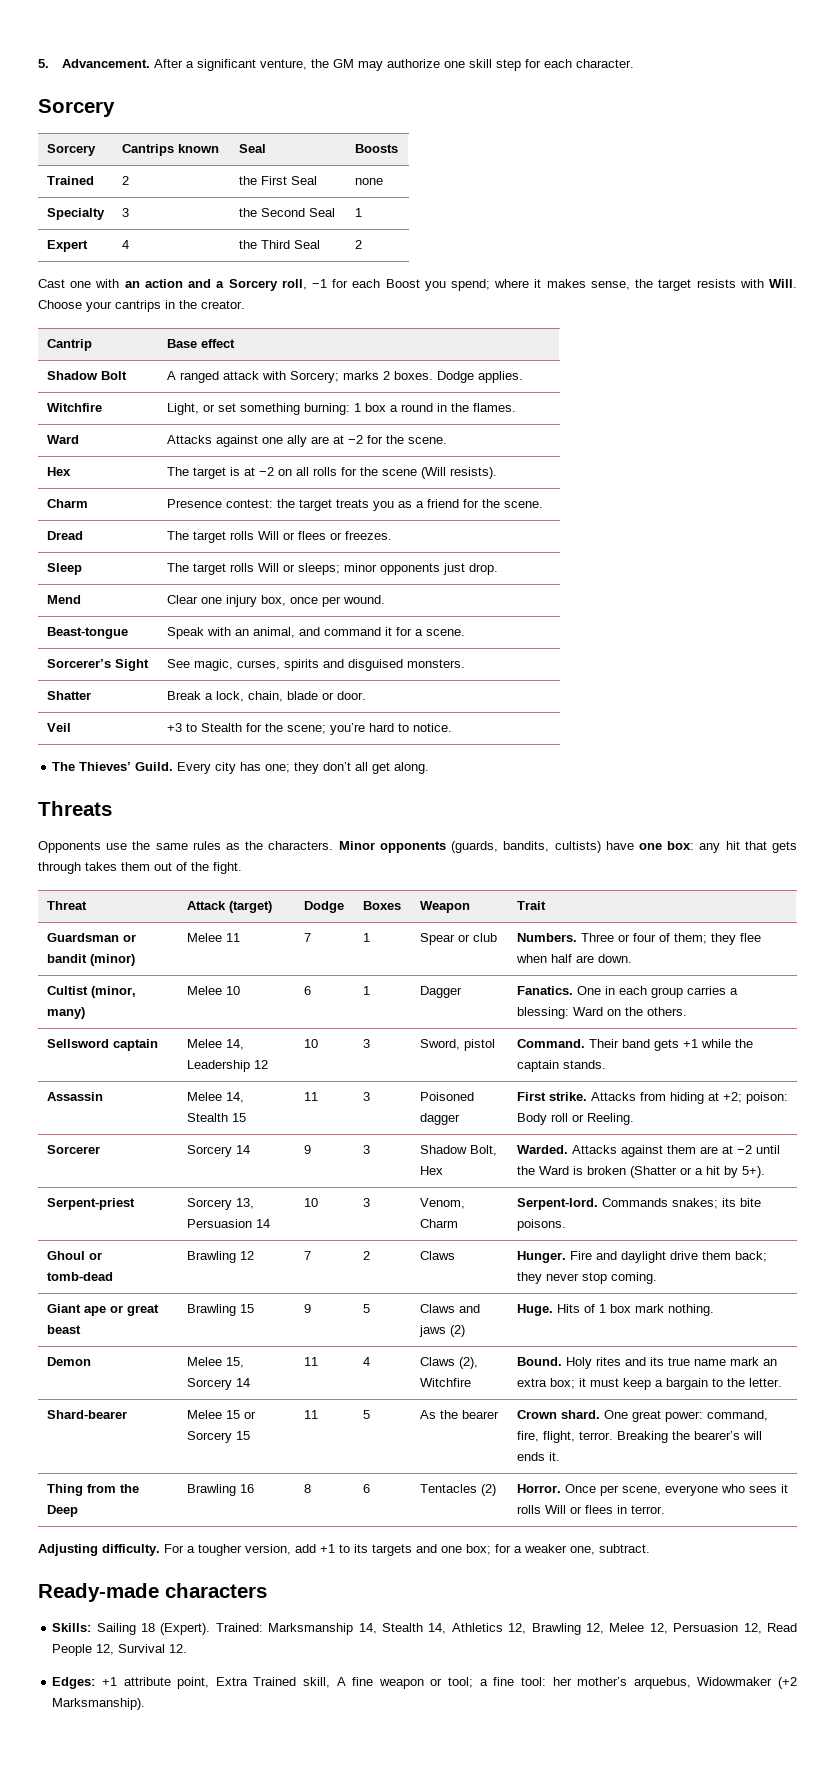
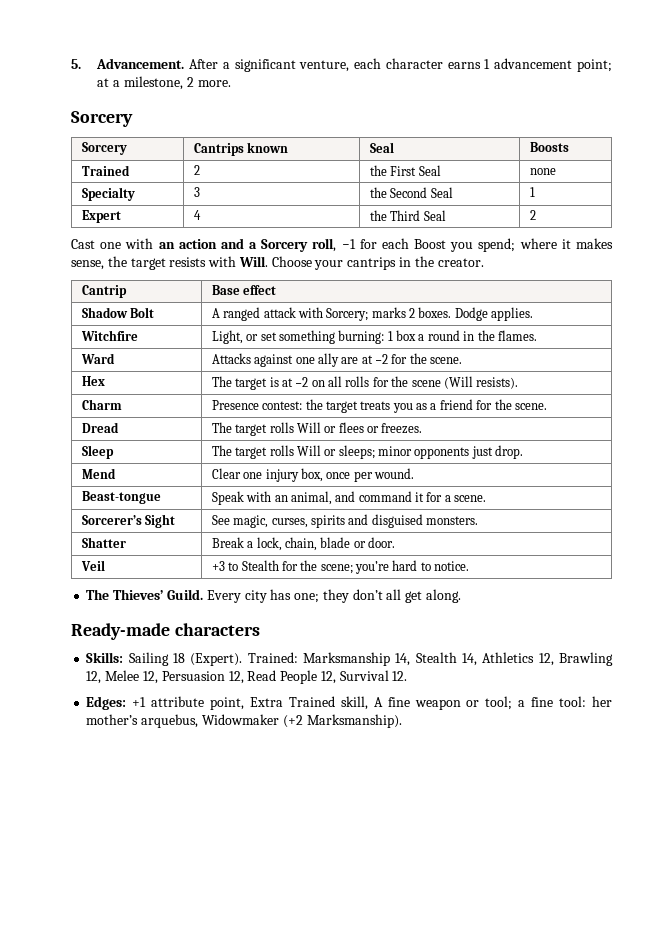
- After a significant venture, the GM may authorize one skill step for each character.
+ After a significant venture, each character earns 1 advancement point; at a milestone, 2 more.
- Threats
- Opponents use the same rules as the characters. Minor opponents (guards, bandits, cultists) have one box: any hit that gets through takes them out of the fight.
- Threat | Attack (target) | Dodge | Boxes | Weapon | Trait
- Guardsman or bandit (minor) | Melee 11 | 7 | 1 | Spear or club | Numbers. Three or four of them; they flee when half are down.
- Cultist (minor, many) | Melee 10 | 6 | 1 | Dagger | Fanatics. One in each group carries a blessing: Ward on the others.
- Sellsword captain | Melee 14, Leadership 12 | 10 | 3 | Sword, pistol | Command. Their band gets +1 while the captain stands.
- Assassin | Melee 14, Stealth 15 | 11 | 3 | Poisoned dagger | First strike. Attacks from hiding at +2; poison: Body roll or Reeling.
- Sorcerer | Sorcery 14 | 9 | 3 | Shadow Bolt, Hex | Warded. Attacks against them are at −2 until the Ward is broken (Shatter or a hit by 5+).
- Serpent-priest | Sorcery 13, Persuasion 14 | 10 | 3 | Venom, Charm | Serpent-lord. Commands snakes; its bite poisons.
- Ghoul or tomb-dead | Brawling 12 | 7 | 2 | Claws | Hunger. Fire and daylight drive them back; they never stop coming.
- Giant ape or great beast | Brawling 15 | 9 | 5 | Claws and jaws (2) | Huge. Hits of 1 box mark nothing.
- Demon | Melee 15, Sorcery 14 | 11 | 4 | Claws (2), Witchfire | Bound. Holy rites and its true name mark an extra box; it must keep a bargain to the letter.
- Shard-bearer | Melee 15 or Sorcery 15 | 11 | 5 | As the bearer | Crown shard. One great power: command, fire, flight, terror. Breaking the bearer’s will ends it.
- Thing from the Deep | Brawling 16 | 8 | 6 | Tentacles (2) | Horror. Once per scene, everyone who sees it rolls Will or flees in terror.
- Adjusting difficulty. For a tougher version, add +1 to its targets and one box; for a weaker one, subtract.

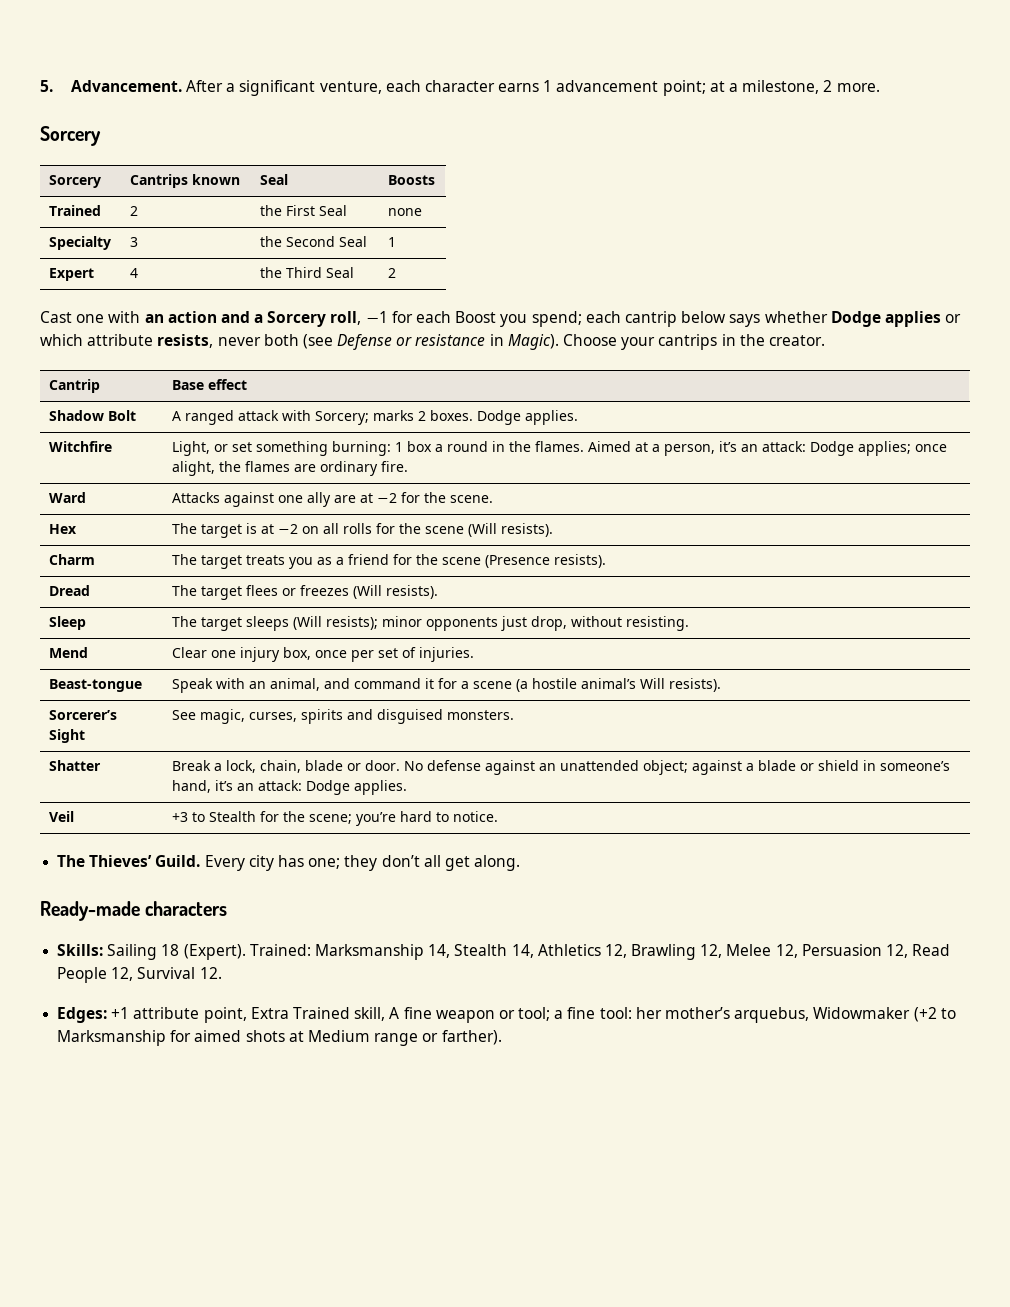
- Cast one with an action and a Sorcery roll, −1 for each Boost you spend; where it makes sense, the target resists with Will.
+ Cast one with an action and a Sorcery roll, −1 for each Boost you spend; each cantrip below says whether Dodge applies or which attribute resists, never both (see Defense or resistance in Magic).
- Witchfire | Light, or set something burning: 1 box a round in the flames.
+ Witchfire | Light, or set something burning: 1 box a round in the flames. Aimed at a person, it’s an attack: Dodge applies; once alight, the flames are ordinary fire.
- Charm | Presence contest: the target treats you as a friend for the scene.
+ Charm | The target treats you as a friend for the scene (Presence resists).
- Dread | The target rolls Will or flees or freezes.
- Sleep | The target rolls Will or sleeps; minor opponents just drop.
+ Dread | The target flees or freezes (Will resists).
+ Sleep | The target sleeps (Will resists); minor opponents just drop, without resisting.
- Mend | Clear one injury box, once per wound.
+ Mend | Clear one injury box, once per set of injuries.
- Beast-tongue | Speak with an animal, and command it for a scene.
+ Beast-tongue | Speak with an animal, and command it for a scene (a hostile animal’s Will resists).
- Shatter | Break a lock, chain, blade or door.
+ Shatter | Break a lock, chain, blade or door. No defense against an unattended object; against a blade or shield in someone’s hand, it’s an attack: Dodge applies.
- Edges: +1 attribute point, Extra Trained skill, A fine weapon or tool; a fine tool: her mother’s arquebus, Widowmaker (+2 Marksmanship).
+ Edges: +1 attribute point, Extra Trained skill, A fine weapon or tool; a fine tool: her mother’s arquebus, Widowmaker (+2 to Marksmanship for aimed shots at Medium range or farther).

